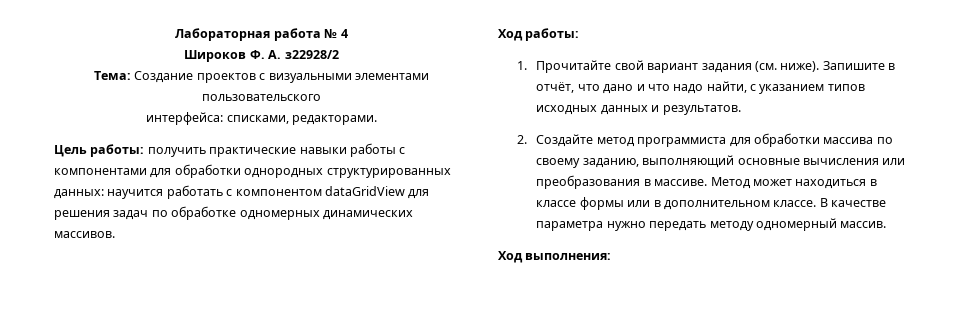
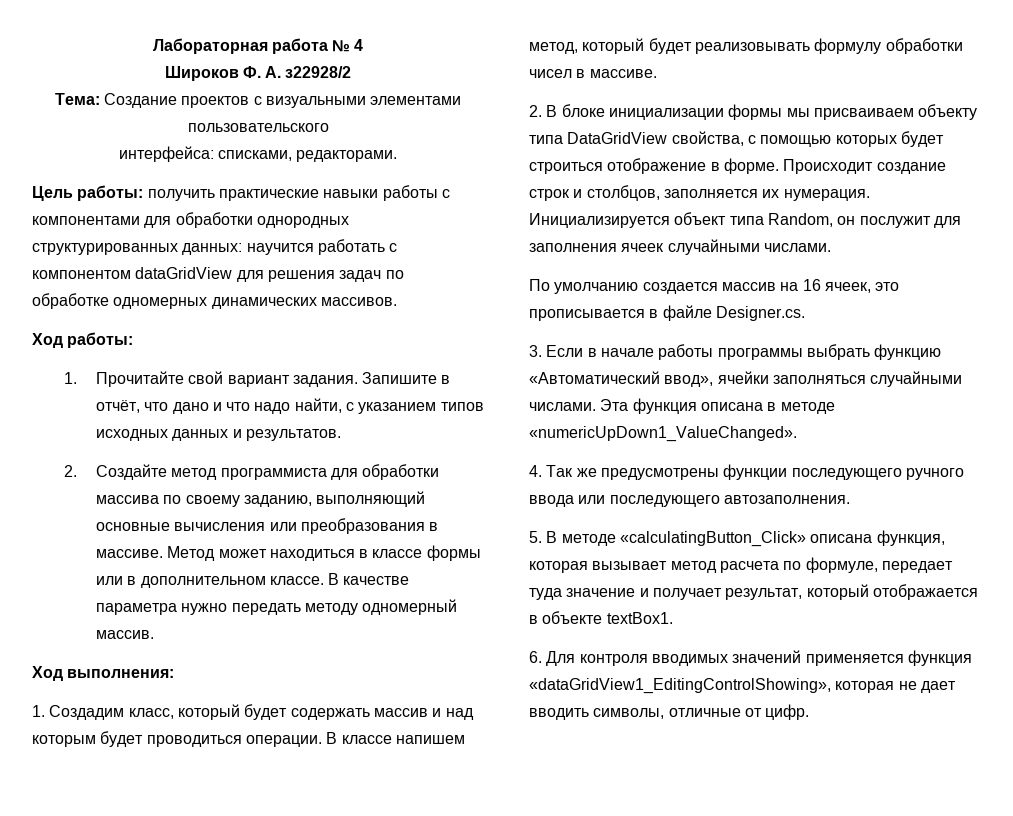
- 1. Прочитайте свой вариант задания (см. ниже).
+ 1. Прочитайте свой вариант задания.
+ 1. Создадим класс, который будет содержать массив и над которым будет проводиться операции. В классе напишем метод, который будет реализовывать формулу обработки чисел в массиве.
+ 2. В блоке инициализации формы мы присваиваем объекту типа DataGridView свойства, с помощью которых будет строиться отображение в форме. Происходит создание строк и столбцов, заполняется их нумерация. Инициализируется объект типа Random, он послужит для заполнения ячеек случайными числами.
+ По умолчанию создается массив на 16 ячеек, это прописывается в файле Designer.cs.
+ 3. Если в начале работы программы выбрать функцию «Автоматический ввод», ячейки заполняться случайными числами. Эта функция описана в методе «numericUpDown1_ValueChanged».
+ 4. Так же предусмотрены функции последующего ручного ввода или последующего автозаполнения.
+ 5. В методе «calculatingButton_Click» описана функция, которая вызывает метод расчета по формуле, передает туда значение и получает результат, который отображается в объекте textBox1.
+ 6. Для контроля вводимых значений применяется функция «dataGridView1_EditingControlShowing», которая не дает вводить символы, отличные от цифр.

